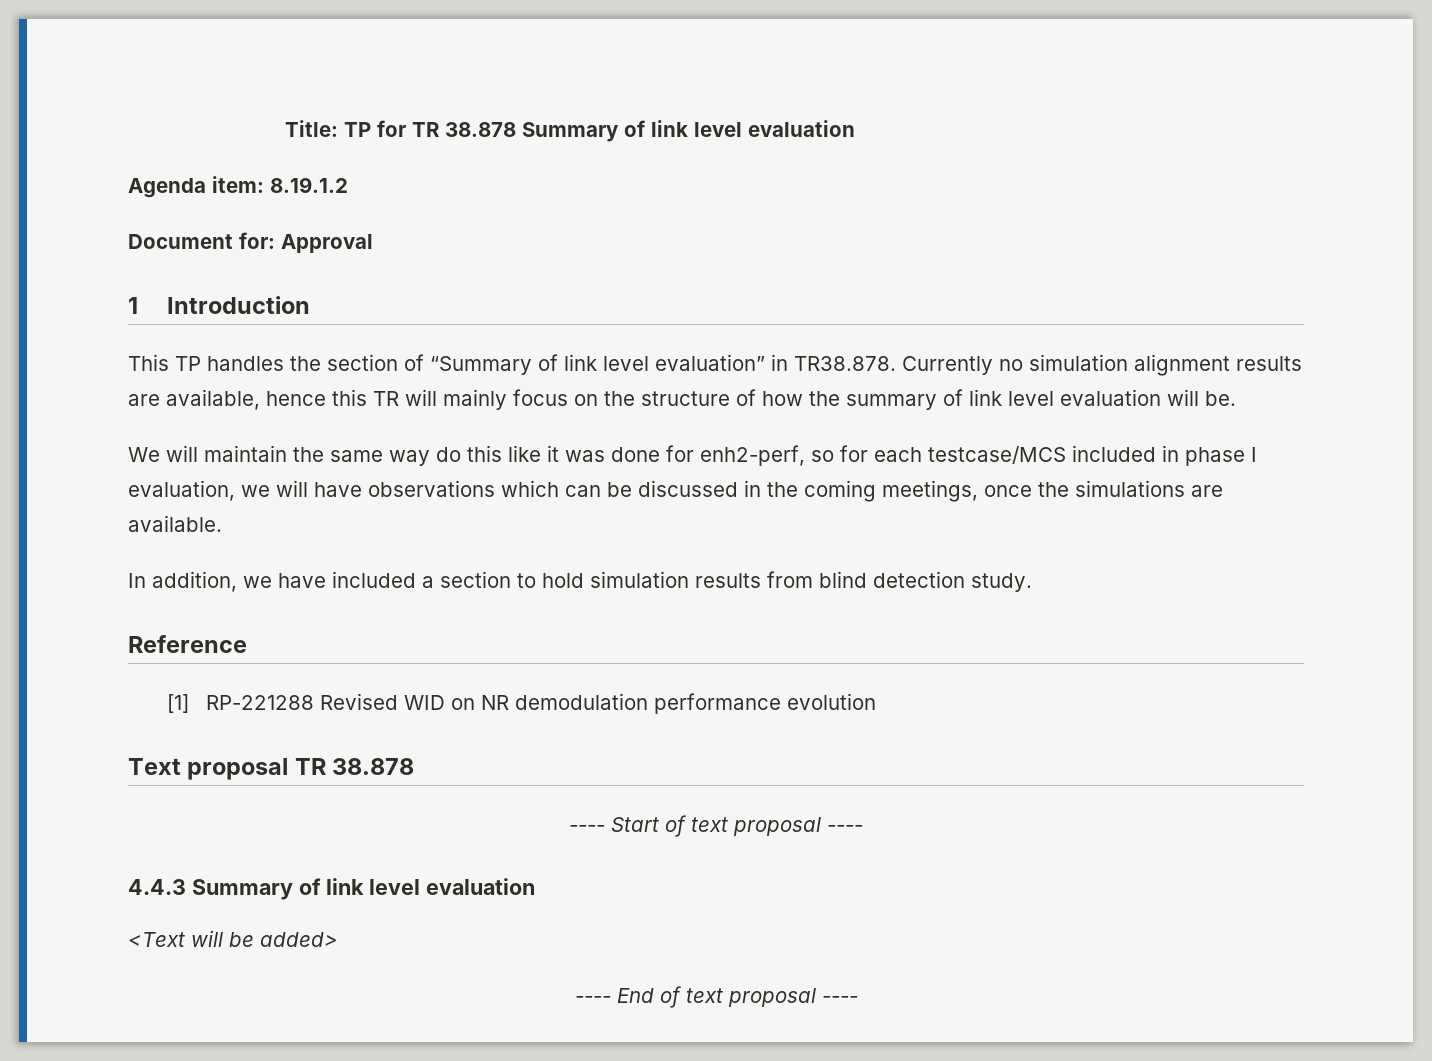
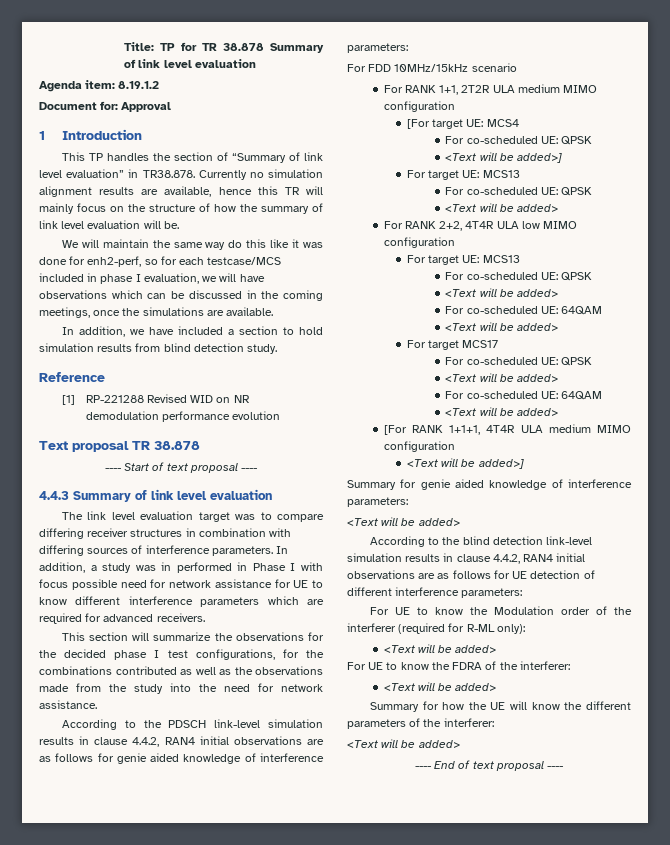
+ The link level evaluation target was to compare differing receiver structures in combination with differing sources of interference parameters. In addition, a study was in performed in Phase I with focus possible need for network assistance for UE to know different interference parameters which are required for advanced receivers.
+ This section will summarize the observations for the decided phase I test configurations, for the combinations contributed as well as the observations made from the study into the need for network assistance.
+ According to the PDSCH link-level simulation results in clause 4.4.2, RAN4 initial observations are as follows for genie aided knowledge of interference parameters:
+ For FDD 10MHz/15kHz scenario
+ For RANK 1+1, 2T2R ULA medium MIMO configuration
+ [For target UE: MCS4
+ For co-scheduled UE: QPSK
+ <Text will be added>]
+ For target UE: MCS13
+ For co-scheduled UE: QPSK
+ <Text will be added>
+ For RANK 2+2, 4T4R ULA low MIMO configuration
+ For target UE: MCS13
+ For co-scheduled UE: QPSK
+ <Text will be added>
+ For co-scheduled UE: 64QAM
+ <Text will be added>
+ For target MCS17
+ For co-scheduled UE: QPSK
+ <Text will be added>
+ For co-scheduled UE: 64QAM
+ <Text will be added>
+ [For RANK 1+1+1, 4T4R ULA medium MIMO configuration
+ <Text will be added>]
+ Summary for genie aided knowledge of interference parameters:
+ <Text will be added>
+ According to the blind detection link-level simulation results in clause 4.4.2, RAN4 initial observations are as follows for UE detection of different interference parameters:
+ For UE to know the Modulation order of the interferer (required for R-ML only):
+ <Text will be added>
+ For UE to know the FDRA of the interferer:
+ <Text will be added>
+ Summary for how the UE will know the different parameters of the interferer:

